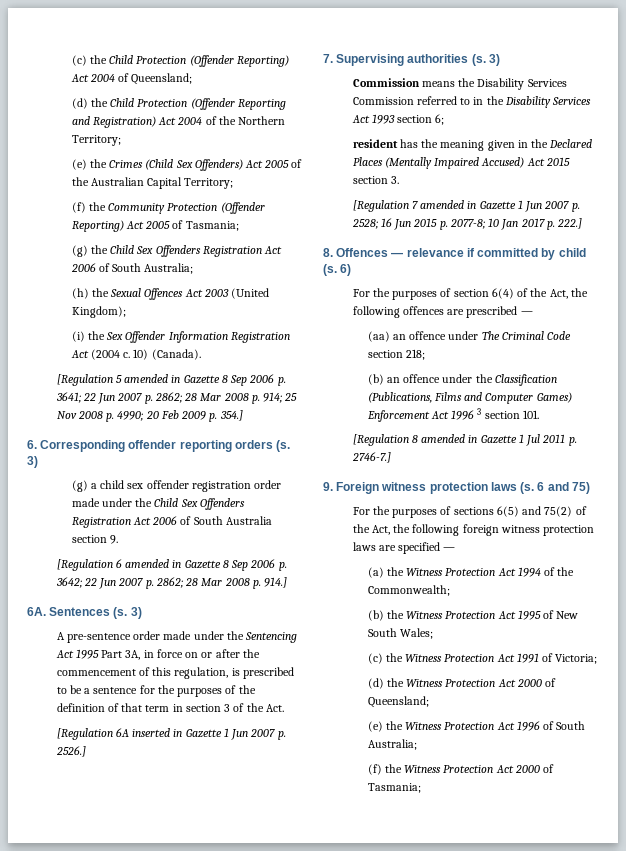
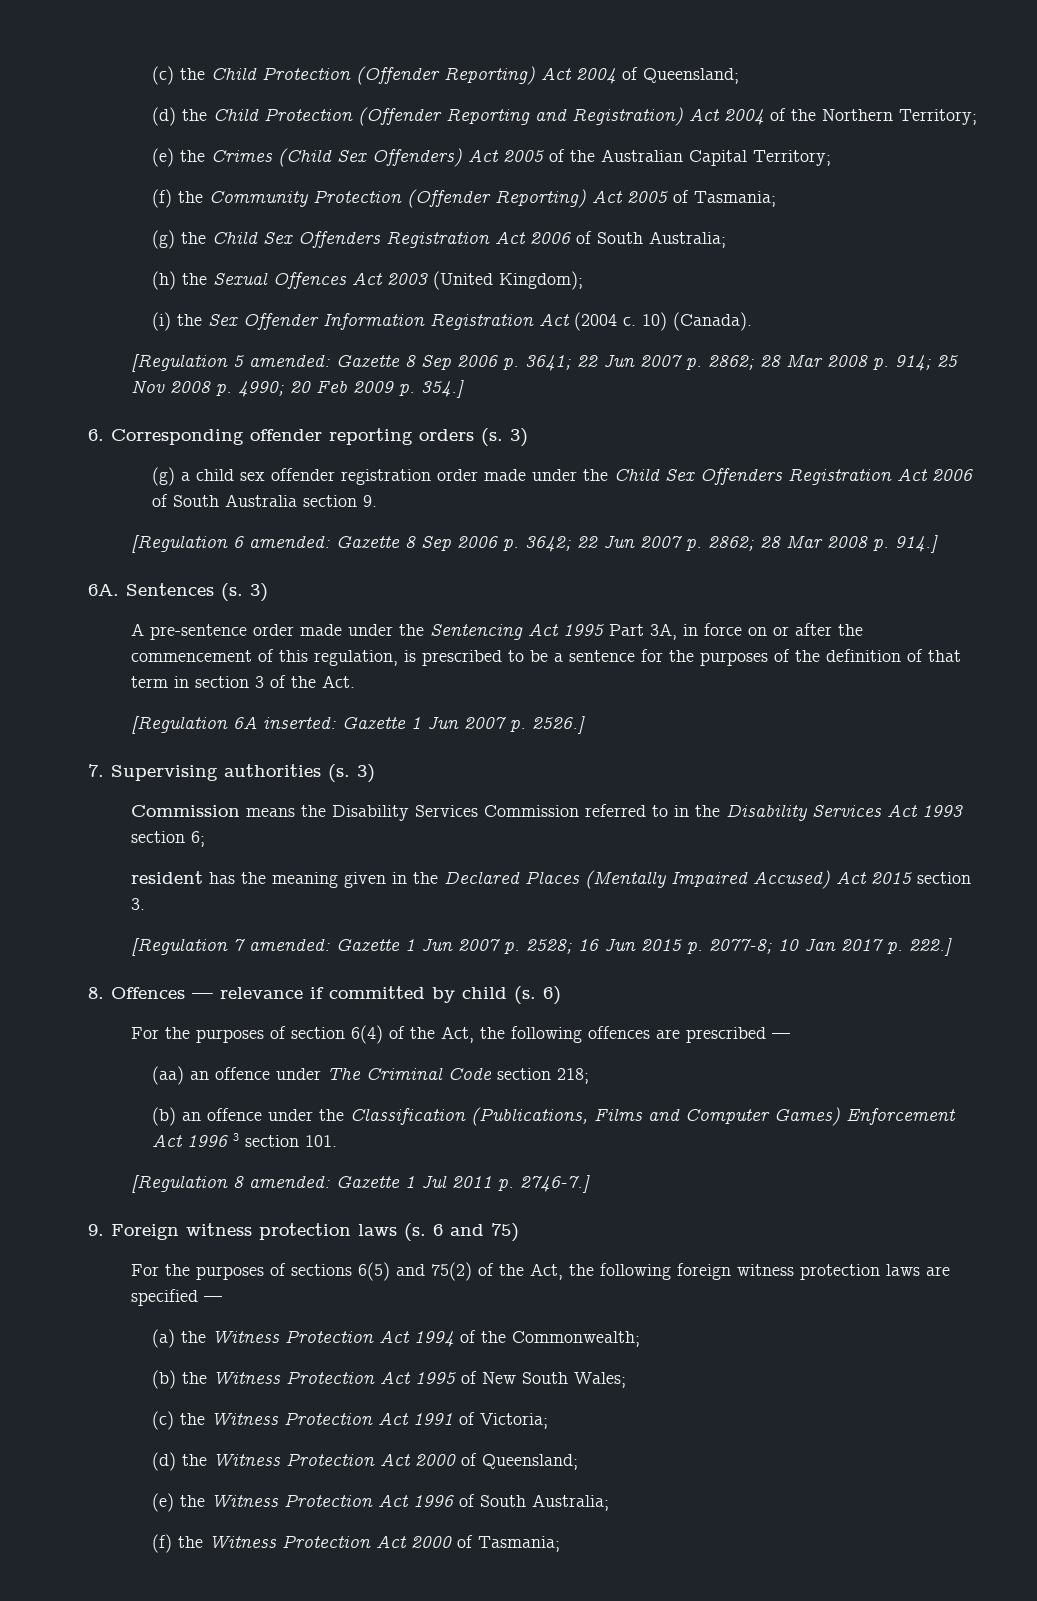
- [Regulation 5 amended in Gazette 8 Sep 2006 p. 3641; 22 Jun 2007 p. 2862; 28 Mar 2008 p. 914; 25 Nov 2008 p. 4990; 20 Feb 2009 p. 354.]
+ [Regulation 5 amended: Gazette 8 Sep 2006 p. 3641; 22 Jun 2007 p. 2862; 28 Mar 2008 p. 914; 25 Nov 2008 p. 4990; 20 Feb 2009 p. 354.]
- [Regulation 6 amended in Gazette 8 Sep 2006 p. 3642; 22 Jun 2007 p. 2862; 28 Mar 2008 p. 914.]
+ [Regulation 6 amended: Gazette 8 Sep 2006 p. 3642; 22 Jun 2007 p. 2862; 28 Mar 2008 p. 914.]
- [Regulation 6A inserted in Gazette 1 Jun 2007 p. 2526.]
+ [Regulation 6A inserted: Gazette 1 Jun 2007 p. 2526.]
- [Regulation 7 amended in Gazette 1 Jun 2007 p. 2528; 16 Jun 2015 p. 2077-8; 10 Jan 2017 p. 222.]
+ [Regulation 7 amended: Gazette 1 Jun 2007 p. 2528; 16 Jun 2015 p. 2077-8; 10 Jan 2017 p. 222.]
- [Regulation 8 amended in Gazette 1 Jul 2011 p. 2746-7.]
+ [Regulation 8 amended: Gazette 1 Jul 2011 p. 2746-7.]

